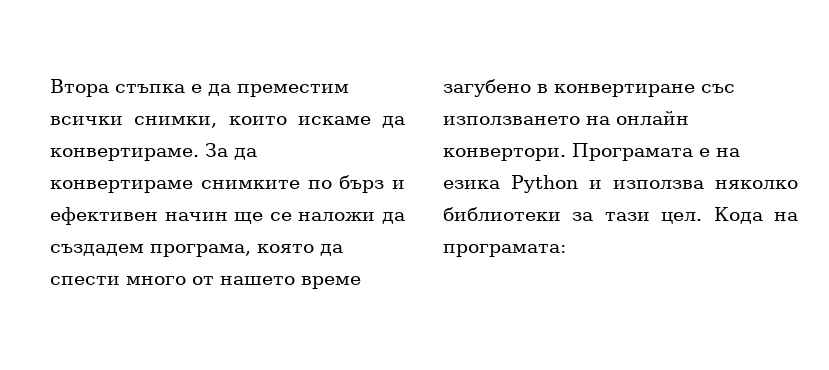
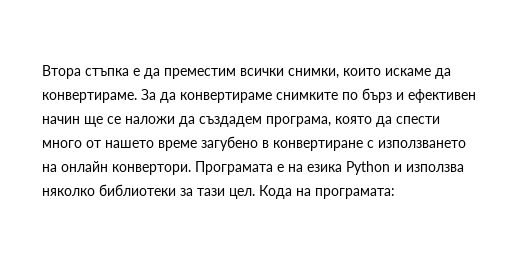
- За да конвертираме снимките по бърз и ефективен начин ще се наложи да създадем програма, която да спести много от нашето време загубено в конвертиране със използването на онлайн конвертори.
+ За да конвертираме снимките по бърз и ефективен начин ще се наложи да създадем програма, която да спести много от нашето време загубено в конвертиране с използването на онлайн конвертори.

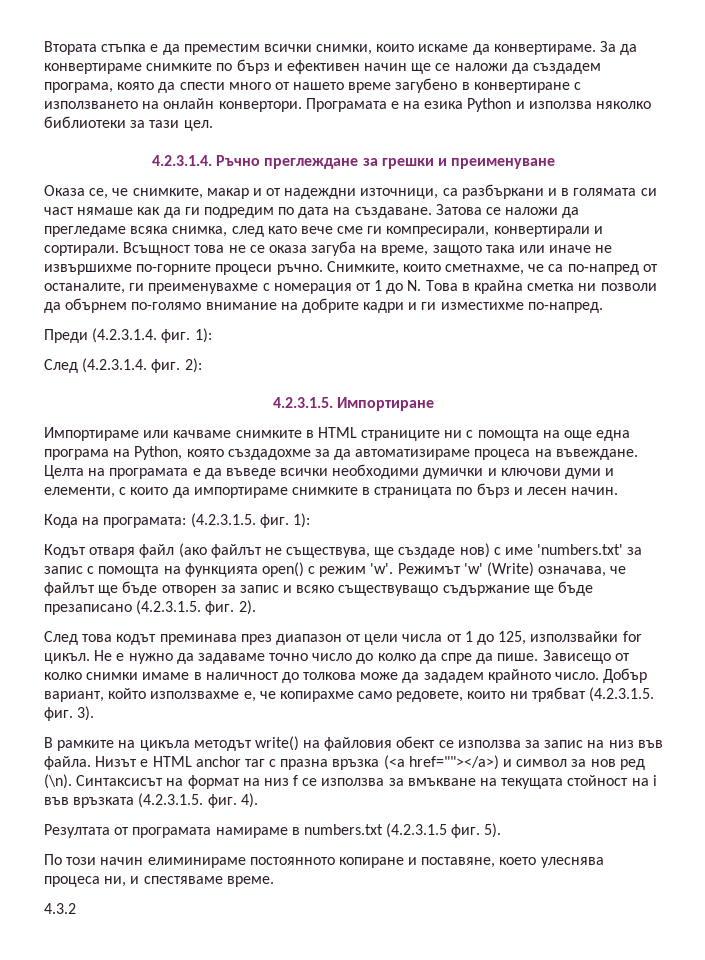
- Втора стъпка е да преместим всички снимки, които искаме да конвертираме.
+ Втората стъпка е да преместим всички снимки, които искаме да конвертираме.
- Програмата е на езика Python и използва няколко библиотеки за тази цел. Кода на програмата:
+ Програмата е на езика Python и използва няколко библиотеки за тази цел.
+ 4.2.3.1.4. Ръчно преглеждане за грешки и преименуване
+ Оказа се, че снимките, макар и от надеждни източници, са разбъркани и в голямата си част нямаше как да ги подредим по дата на създаване. Затова се наложи да прегледаме всяка снимка, след като вече сме ги компресирали, конвертирали и сортирали. Всъщност това не се оказа загуба на време, защото така или иначе не извършихме по-горните процеси ръчно. Снимките, които сметнахме, че са по-напред от останалите, ги преименувахме с номерация от 1 до N. Това в крайна сметка ни позволи да обърнем по-голямо внимание на добрите кадри и ги изместихме по-напред.
+ Преди (4.2.3.1.4. фиг. 1):
+ След (4.2.3.1.4. фиг. 2):
+ 4.2.3.1.5. Импортиране
+ Импортираме или качваме снимките в HTML страниците ни с помощта на още една програма на Python, която създадохме за да автоматизираме процеса на въвеждане. Целта на програмата е да въведе всички необходими думички и ключови думи и елементи, с които да импортираме снимките в страницата по бърз и лесен начин.
+ Кода на програмата: (4.2.3.1.5. фиг. 1):
+ Кодът отваря файл (ако файлът не съществува, ще създаде нов) с име 'numbers.txt' за запис с помощта на функцията open() с режим 'w'. Режимът 'w' (Write) означава, че файлът ще бъде отворен за запис и всяко съществуващо съдържание ще бъде презаписано (4.2.3.1.5. фиг. 2).
+ След това кодът преминава през диапазон от цели числа от 1 до 125, използвайки for цикъл. Не е нужно да задаваме точно число до колко да спре да пише. Зависещо от колко снимки имаме в наличност до толкова може да зададем крайното число. Добър вариант, който използвахме е, че копирахме само редовете, които ни трябват (4.2.3.1.5. фиг. 3).
+ В рамките на цикъла методът write() на файловия обект се използва за запис на низ във файла. Низът е HTML anchor таг с празна връзка (<a href=""></a>) и символ за нов ред (\n). Синтаксисът на формат на низ f се използва за вмъкване на текущата стойност на i във връзката (4.2.3.1.5. фиг. 4).
+ Резултата от програмата намираме в numbers.txt (4.2.3.1.5 фиг. 5).
+ По този начин елиминираме постоянното копиране и поставяне, което улеснява процеса ни, и спестяваме време.
+ 4.3.2

